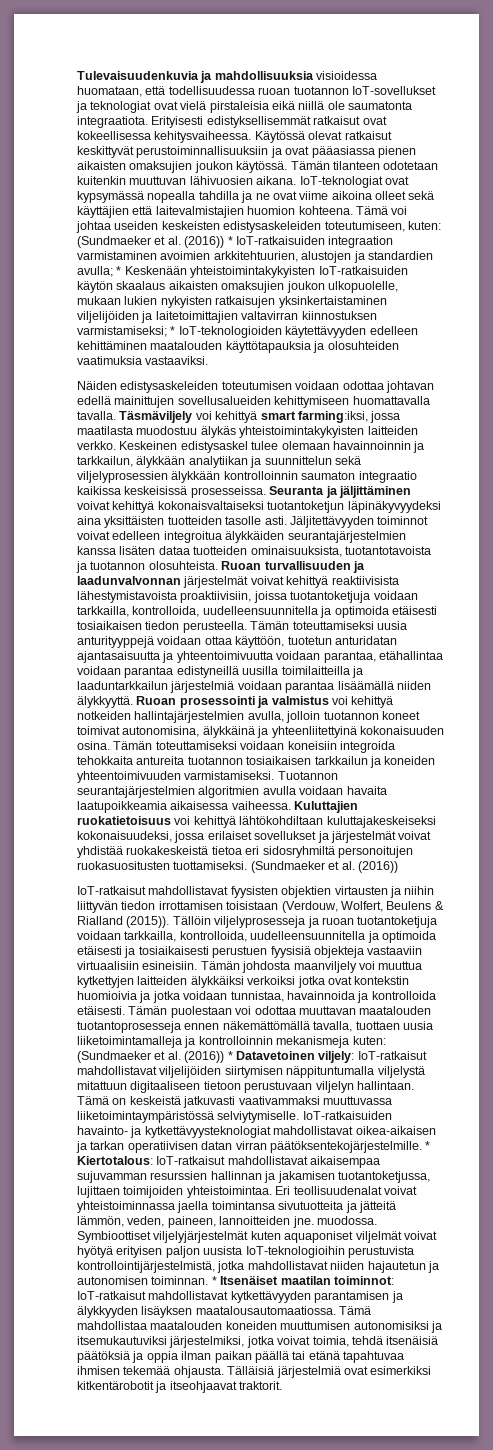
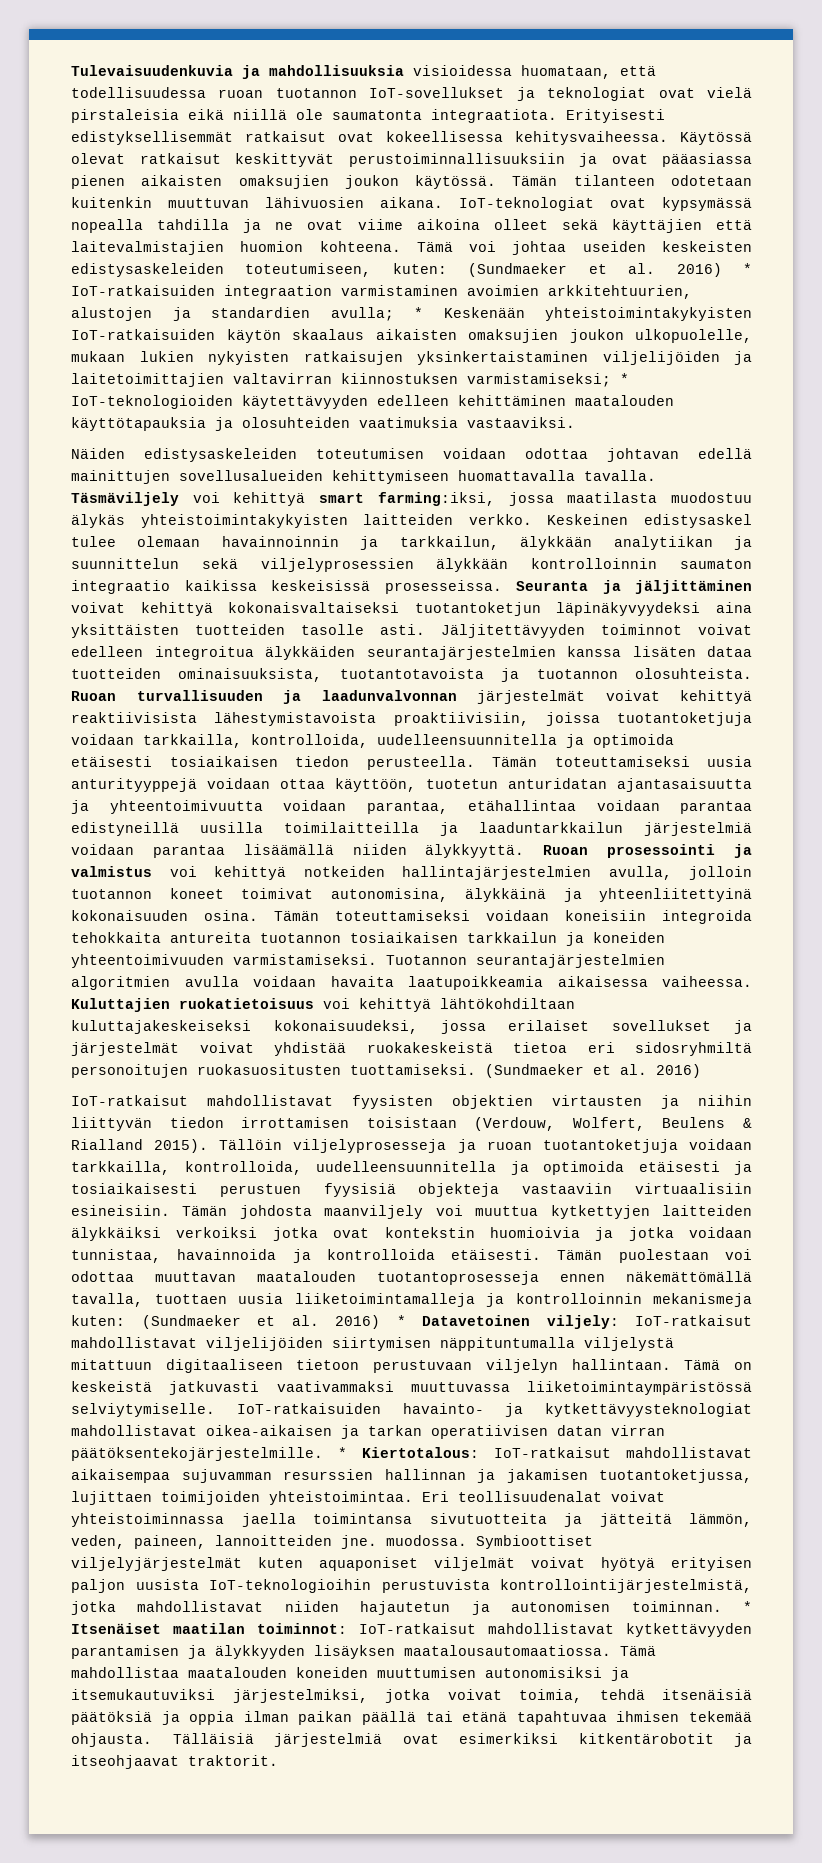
- Tämä voi johtaa useiden keskeisten edistysaskeleiden toteutumiseen, kuten: (Sundmaeker et al. (2016)) * IoT-ratkaisuiden integraation varmistaminen avoimien arkkitehtuurien, alustojen ja standardien avulla; * Keskenään yhteistoimintakykyisten IoT-ratkaisuiden käytön skaalaus aikaisten omaksujien joukon ulkopuolelle, mukaan lukien nykyisten ratkaisujen yksinkertaistaminen viljelijöiden ja laitetoimittajien valtavirran kiinnostuksen varmistamiseksi; * IoT-teknologioiden käytettävyyden edelleen kehittäminen maatalouden käyttötapauksia ja olosuhteiden vaatimuksia vastaaviksi.
+ Tämä voi johtaa useiden keskeisten edistysaskeleiden toteutumiseen, kuten: (Sundmaeker et al. 2016) * IoT-ratkaisuiden integraation varmistaminen avoimien arkkitehtuurien, alustojen ja standardien avulla; * Keskenään yhteistoimintakykyisten IoT-ratkaisuiden käytön skaalaus aikaisten omaksujien joukon ulkopuolelle, mukaan lukien nykyisten ratkaisujen yksinkertaistaminen viljelijöiden ja laitetoimittajien valtavirran kiinnostuksen varmistamiseksi; * IoT-teknologioiden käytettävyyden edelleen kehittäminen maatalouden käyttötapauksia ja olosuhteiden vaatimuksia vastaaviksi.
- Kuluttajien ruokatietoisuus voi kehittyä lähtökohdiltaan kuluttajakeskeiseksi kokonaisuudeksi, jossa erilaiset sovellukset ja järjestelmät voivat yhdistää ruokakeskeistä tietoa eri sidosryhmiltä personoitujen ruokasuositusten tuottamiseksi. (Sundmaeker et al. (2016))
+ Kuluttajien ruokatietoisuus voi kehittyä lähtökohdiltaan kuluttajakeskeiseksi kokonaisuudeksi, jossa erilaiset sovellukset ja järjestelmät voivat yhdistää ruokakeskeistä tietoa eri sidosryhmiltä personoitujen ruokasuositusten tuottamiseksi. (Sundmaeker et al. 2016)
- IoT-ratkaisut mahdollistavat fyysisten objektien virtausten ja niihin liittyvän tiedon irrottamisen toisistaan (Verdouw, Wolfert, Beulens & Rialland (2015)).
+ IoT-ratkaisut mahdollistavat fyysisten objektien virtausten ja niihin liittyvän tiedon irrottamisen toisistaan (Verdouw, Wolfert, Beulens & Rialland 2015).
- Tämän puolestaan voi odottaa muuttavan maatalouden tuotantoprosesseja ennen näkemättömällä tavalla, tuottaen uusia liiketoimintamalleja ja kontrolloinnin mekanismeja kuten: (Sundmaeker et al. (2016)) * Datavetoinen viljely: IoT-ratkaisut mahdollistavat viljelijöiden siirtymisen näppituntumalla viljelystä mitattuun digitaaliseen tietoon perustuvaan viljelyn hallintaan.
+ Tämän puolestaan voi odottaa muuttavan maatalouden tuotantoprosesseja ennen näkemättömällä tavalla, tuottaen uusia liiketoimintamalleja ja kontrolloinnin mekanismeja kuten: (Sundmaeker et al. 2016) * Datavetoinen viljely: IoT-ratkaisut mahdollistavat viljelijöiden siirtymisen näppituntumalla viljelystä mitattuun digitaaliseen tietoon perustuvaan viljelyn hallintaan.

